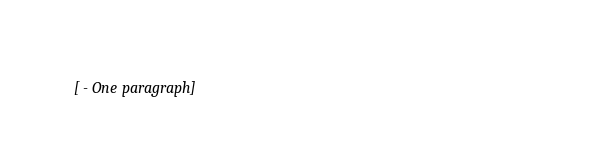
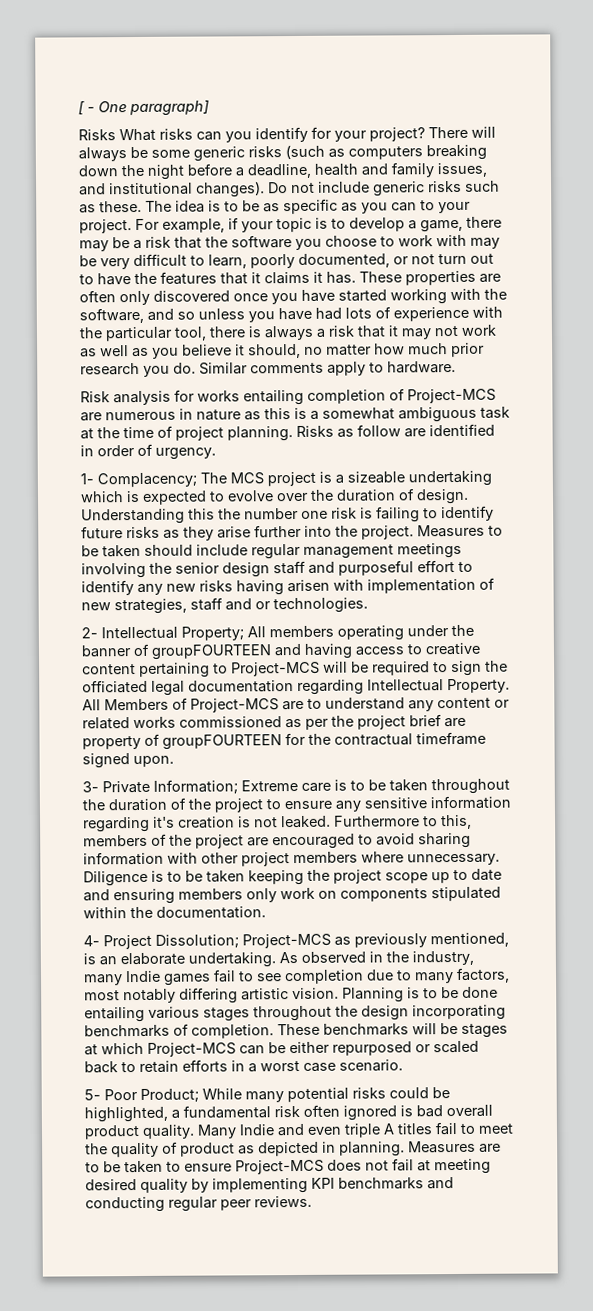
+ Risks What risks can you identify for your project? There will always be some generic risks (such as computers breaking down the night before a deadline, health and family issues, and institutional changes). Do not include generic risks such as these. The idea is to be as specific as you can to your project. For example, if your topic is to develop a game, there may be a risk that the software you choose to work with may be very difficult to learn, poorly documented, or not turn out to have the features that it claims it has. These properties are often only discovered once you have started working with the software, and so unless you have had lots of experience with the particular tool, there is always a risk that it may not work as well as you believe it should, no matter how much prior research you do. Similar comments apply to hardware.
+ Risk analysis for works entailing completion of Project-MCS are numerous in nature as this is a somewhat ambiguous task at the time of project planning. Risks as follow are identified in order of urgency.
+ 1- Complacency; The MCS project is a sizeable undertaking which is expected to evolve over the duration of design. Understanding this the number one risk is failing to identify future risks as they arise further into the project. Measures to be taken should include regular management meetings involving the senior design staff and purposeful effort to identify any new risks having arisen with implementation of new strategies, staff and or technologies.
+ 2- Intellectual Property; All members operating under the banner of groupFOURTEEN and having access to creative content pertaining to Project-MCS will be required to sign the officiated legal documentation regarding Intellectual Property. All Members of Project-MCS are to understand any content or related works commissioned as per the project brief are property of groupFOURTEEN for the contractual timeframe signed upon.
+ 3- Private Information; Extreme care is to be taken throughout the duration of the project to ensure any sensitive information regarding it's creation is not leaked. Furthermore to this, members of the project are encouraged to avoid sharing information with other project members where unnecessary. Diligence is to be taken keeping the project scope up to date and ensuring members only work on components stipulated within the documentation.
+ 4- Project Dissolution; Project-MCS as previously mentioned, is an elaborate undertaking. As observed in the industry, many Indie games fail to see completion due to many factors, most notably differing artistic vision. Planning is to be done entailing various stages throughout the design incorporating benchmarks of completion. These benchmarks will be stages at which Project-MCS can be either repurposed or scaled back to retain efforts in a worst case scenario.
+ 5- Poor Product; While many potential risks could be highlighted, a fundamental risk often ignored is bad overall product quality. Many Indie and even triple A titles fail to meet the quality of product as depicted in planning. Measures are to be taken to ensure Project-MCS does not fail at meeting desired quality by implementing KPI benchmarks and conducting regular peer reviews.

